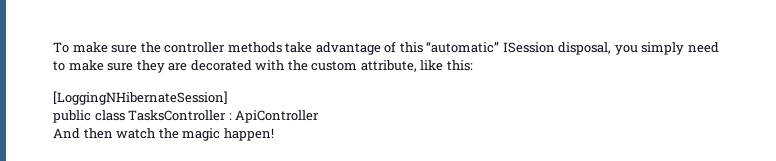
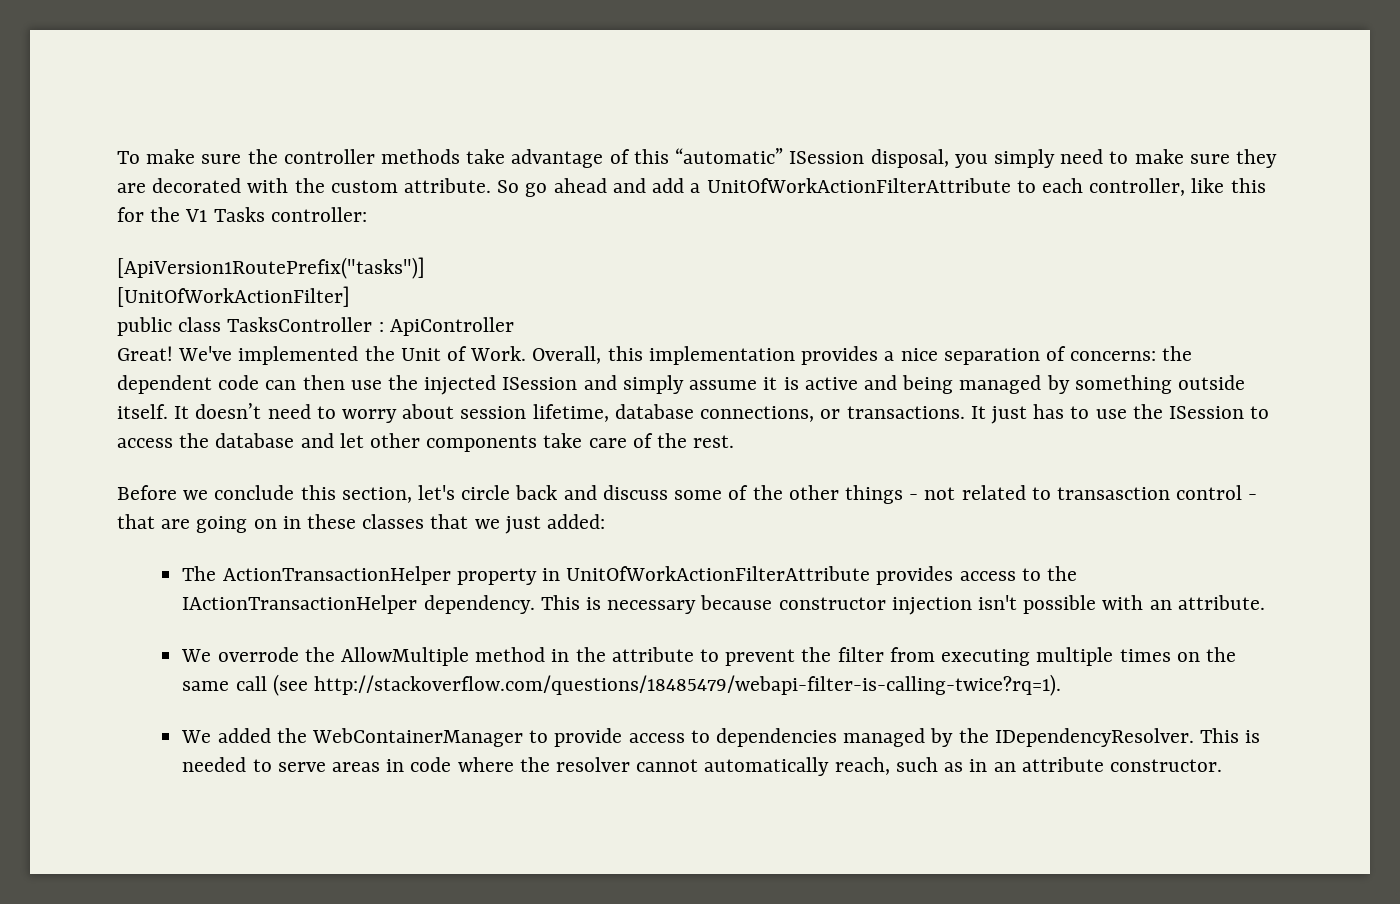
- To make sure the controller methods take advantage of this “automatic” ISession disposal, you simply need to make sure they are decorated with the custom attribute, like this:
- [LoggingNHibernateSession]
+ To make sure the controller methods take advantage of this “automatic” ISession disposal, you simply need to make sure they are decorated with the custom attribute. So go ahead and add a UnitOfWorkActionFilterAttribute to each controller, like this for the V1 Tasks controller:
+ [ApiVersion1RoutePrefix("tasks")]
+ [UnitOfWorkActionFilter]
- And then watch the magic happen!
+ Great! We've implemented the Unit of Work. Overall, this implementation provides a nice separation of concerns: the dependent code can then use the injected ISession and simply assume it is active and being managed by something outside itself. It doesn’t need to worry about session lifetime, database connections, or transactions. It just has to use the ISession to access the database and let other components take care of the rest.
+ Before we conclude this section, let's circle back and discuss some of the other things - not related to transasction control - that are going on in these classes that we just added:
+ The ActionTransactionHelper property in UnitOfWorkActionFilterAttribute provides access to the IActionTransactionHelper dependency. This is necessary because constructor injection isn't possible with an attribute.
+ We overrode the AllowMultiple method in the attribute to prevent the filter from executing multiple times on the same call (see http://stackoverflow.com/questions/18485479/webapi-filter-is-calling-twice?rq=1).
+ We added the WebContainerManager to provide access to dependencies managed by the IDependencyResolver. This is needed to serve areas in code where the resolver cannot automatically reach, such as in an attribute constructor.

